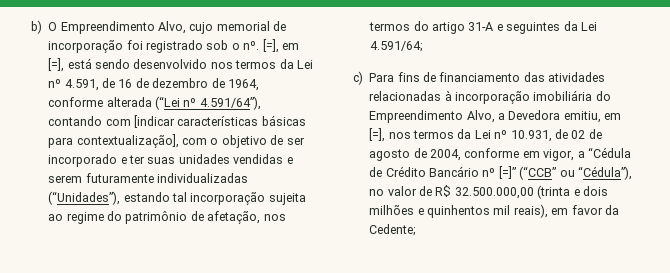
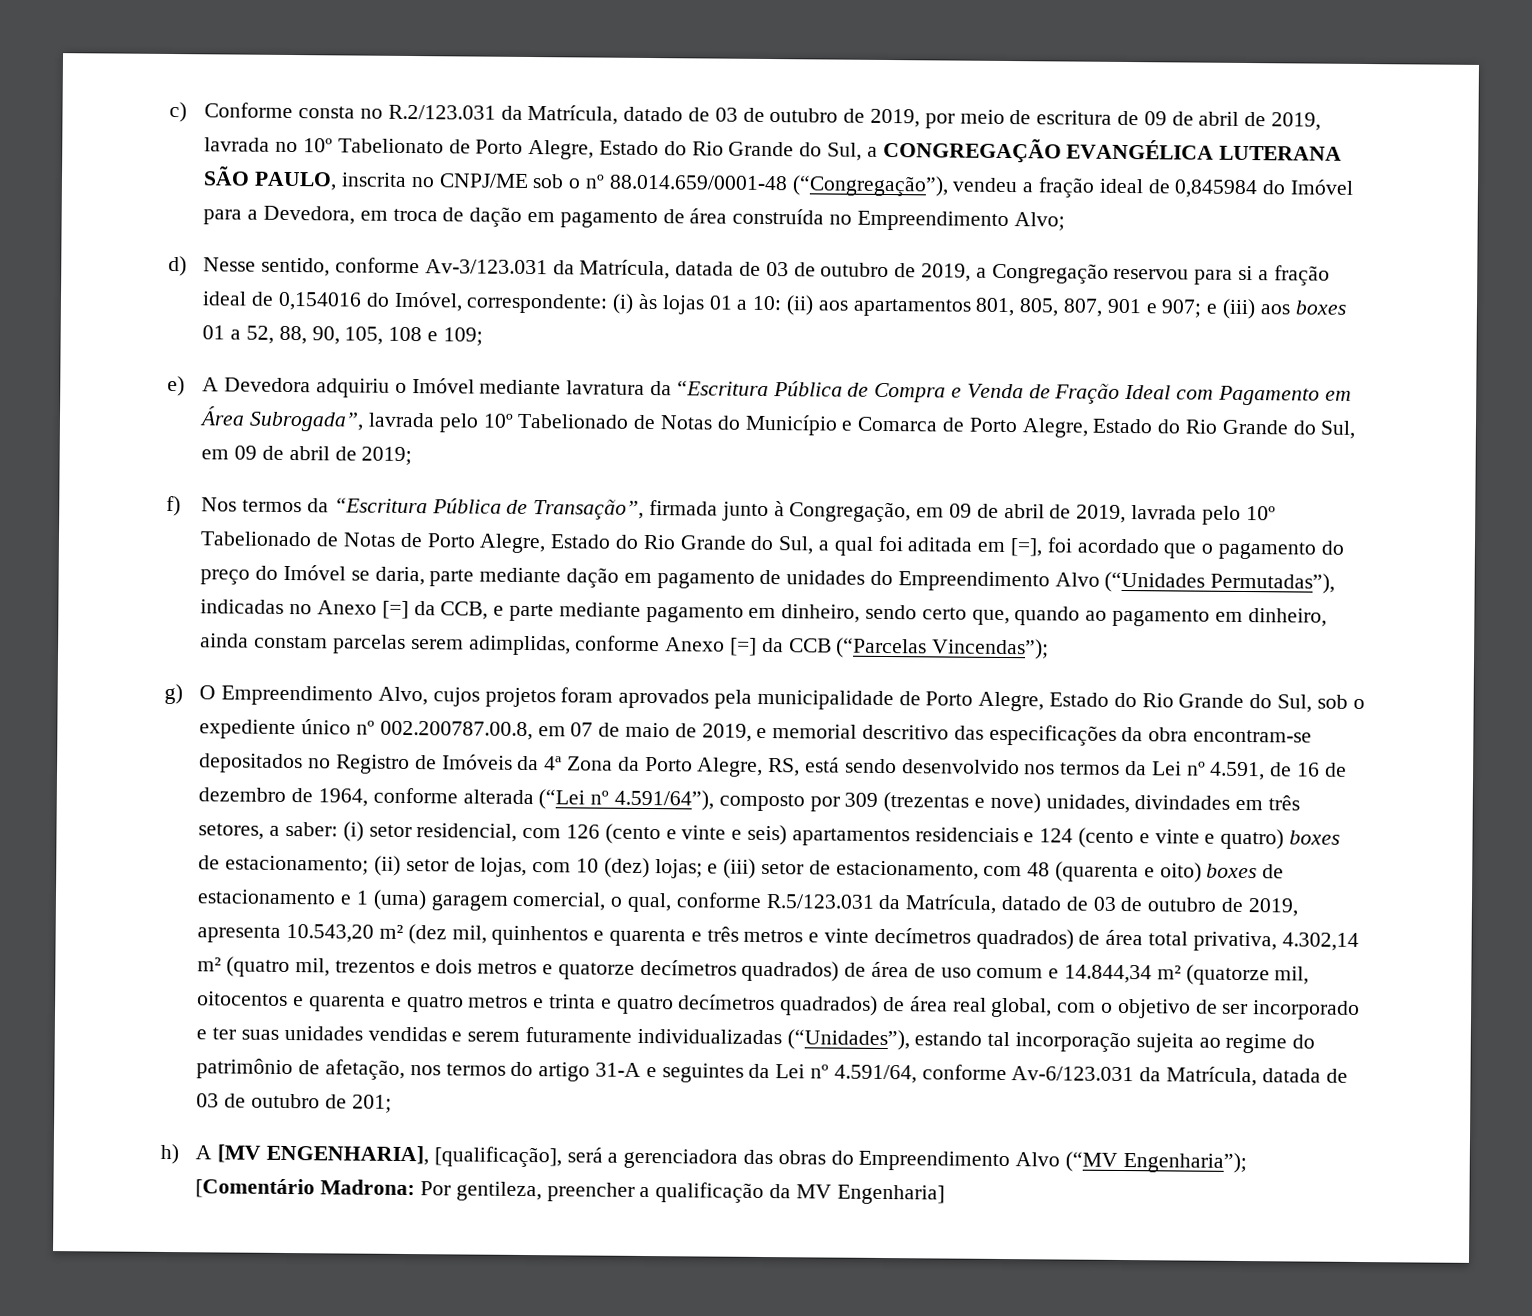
- b) O Empreendimento Alvo, cujo memorial de incorporação foi registrado sob o nº. [=], em [=], está sendo desenvolvido nos termos da Lei nº 4.591, de 16 de dezembro de 1964, conforme alterada (“Lei nº 4.591/64”), contando com [indicar características básicas para contextualização], com o objetivo de ser incorporado e ter suas unidades vendidas e serem futuramente individualizadas (“Unidades”), estando tal incorporação sujeita ao regime do patrimônio de afetação, nos termos do artigo 31-A e seguintes da Lei 4.591/64;
- c) Para fins de financiamento das atividades relacionadas à incorporação imobiliária do Empreendimento Alvo, a Devedora emitiu, em [=], nos termos da Lei nº 10.931, de 02 de agosto de 2004, conforme em vigor, a “Cédula de Crédito Bancário nº [=]” (“CCB” ou “Cédula”), no valor de R$ 32.500.000,00 (trinta e dois milhões e quinhentos mil reais), em favor da Cedente;
+ c) Conforme consta no R.2/123.031 da Matrícula, datado de 03 de outubro de 2019, por meio de escritura de 09 de abril de 2019, lavrada no 10º Tabelionato de Porto Alegre, Estado do Rio Grande do Sul, a CONGREGAÇÃO EVANGÉLICA LUTERANA SÃO PAULO, inscrita no CNPJ/ME sob o nº 88.014.659/0001-48 (“Congregação”), vendeu a fração ideal de 0,845984 do Imóvel para a Devedora, em troca de dação em pagamento de área construída no Empreendimento Alvo;
+ d) Nesse sentido, conforme Av-3/123.031 da Matrícula, datada de 03 de outubro de 2019, a Congregação reservou para si a fração ideal de 0,154016 do Imóvel, correspondente: (i) às lojas 01 a 10: (ii) aos apartamentos 801, 805, 807, 901 e 907; e (iii) aos boxes 01 a 52, 88, 90, 105, 108 e 109;
+ e) A Devedora adquiriu o Imóvel mediante lavratura da “Escritura Pública de Compra e Venda de Fração Ideal com Pagamento em Área Subrogada”, lavrada pelo 10º Tabelionado de Notas do Município e Comarca de Porto Alegre, Estado do Rio Grande do Sul, em 09 de abril de 2019;
+ f) Nos termos da “Escritura Pública de Transação”, firmada junto à Congregação, em 09 de abril de 2019, lavrada pelo 10º Tabelionado de Notas de Porto Alegre, Estado do Rio Grande do Sul, a qual foi aditada em [=], foi acordado que o pagamento do preço do Imóvel se daria, parte mediante dação em pagamento de unidades do Empreendimento Alvo (“Unidades Permutadas”), indicadas no Anexo [=] da CCB, e parte mediante pagamento em dinheiro, sendo certo que, quando ao pagamento em dinheiro, ainda constam parcelas serem adimplidas, conforme Anexo [=] da CCB (“Parcelas Vincendas”);
+ g) O Empreendimento Alvo, cujos projetos foram aprovados pela municipalidade de Porto Alegre, Estado do Rio Grande do Sul, sob o expediente único nº 002.200787.00.8, em 07 de maio de 2019, e memorial descritivo das especificações da obra encontram-se depositados no Registro de Imóveis da 4ª Zona da Porto Alegre, RS, está sendo desenvolvido nos termos da Lei nº 4.591, de 16 de dezembro de 1964, conforme alterada (“Lei nº 4.591/64”), composto por 309 (trezentas e nove) unidades, divindades em três setores, a saber: (i) setor residencial, com 126 (cento e vinte e seis) apartamentos residenciais e 124 (cento e vinte e quatro) boxes de estacionamento; (ii) setor de lojas, com 10 (dez) lojas; e (iii) setor de estacionamento, com 48 (quarenta e oito) boxes de estacionamento e 1 (uma) garagem comercial, o qual, conforme R.5/123.031 da Matrícula, datado de 03 de outubro de 2019, apresenta 10.543,20 m² (dez mil, quinhentos e quarenta e três metros e vinte decímetros quadrados) de área total privativa, 4.302,14 m² (quatro mil, trezentos e dois metros e quatorze decímetros quadrados) de área de uso comum e 14.844,34 m² (quatorze mil, oitocentos e quarenta e quatro metros e trinta e quatro decímetros quadrados) de área real global, com o objetivo de ser incorporado e ter suas unidades vendidas e serem futuramente individualizadas (“Unidades”), estando tal incorporação sujeita ao regime do patrimônio de afetação, nos termos do artigo 31-A e seguintes da Lei nº 4.591/64, conforme Av-6/123.031 da Matrícula, datada de 03 de outubro de 201;
+ h) A [MV ENGENHARIA], [qualificação], será a gerenciadora das obras do Empreendimento Alvo (“MV Engenharia”); [Comentário Madrona: Por gentileza, preencher a qualificação da MV Engenharia]

